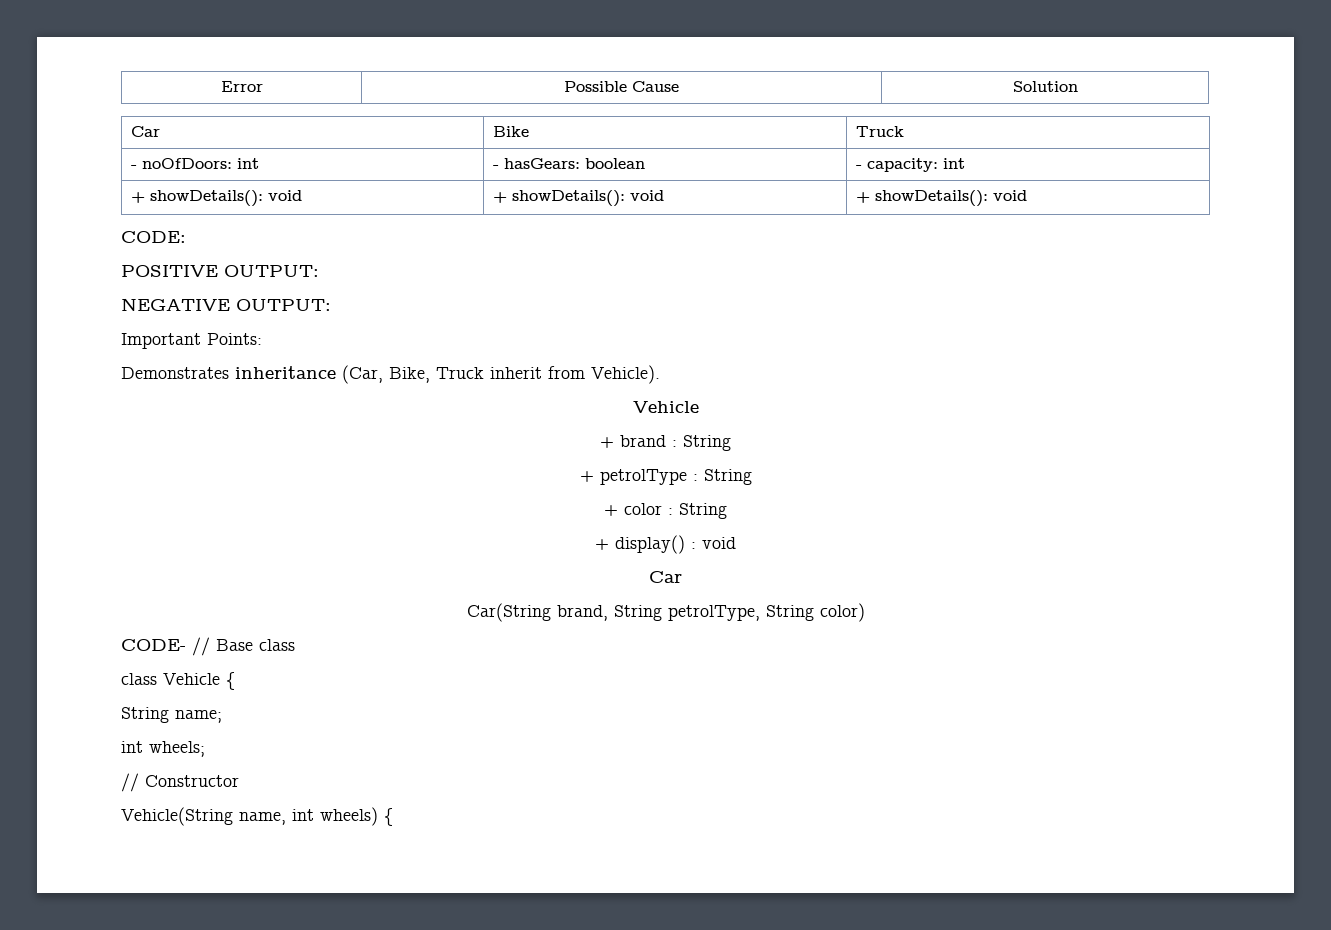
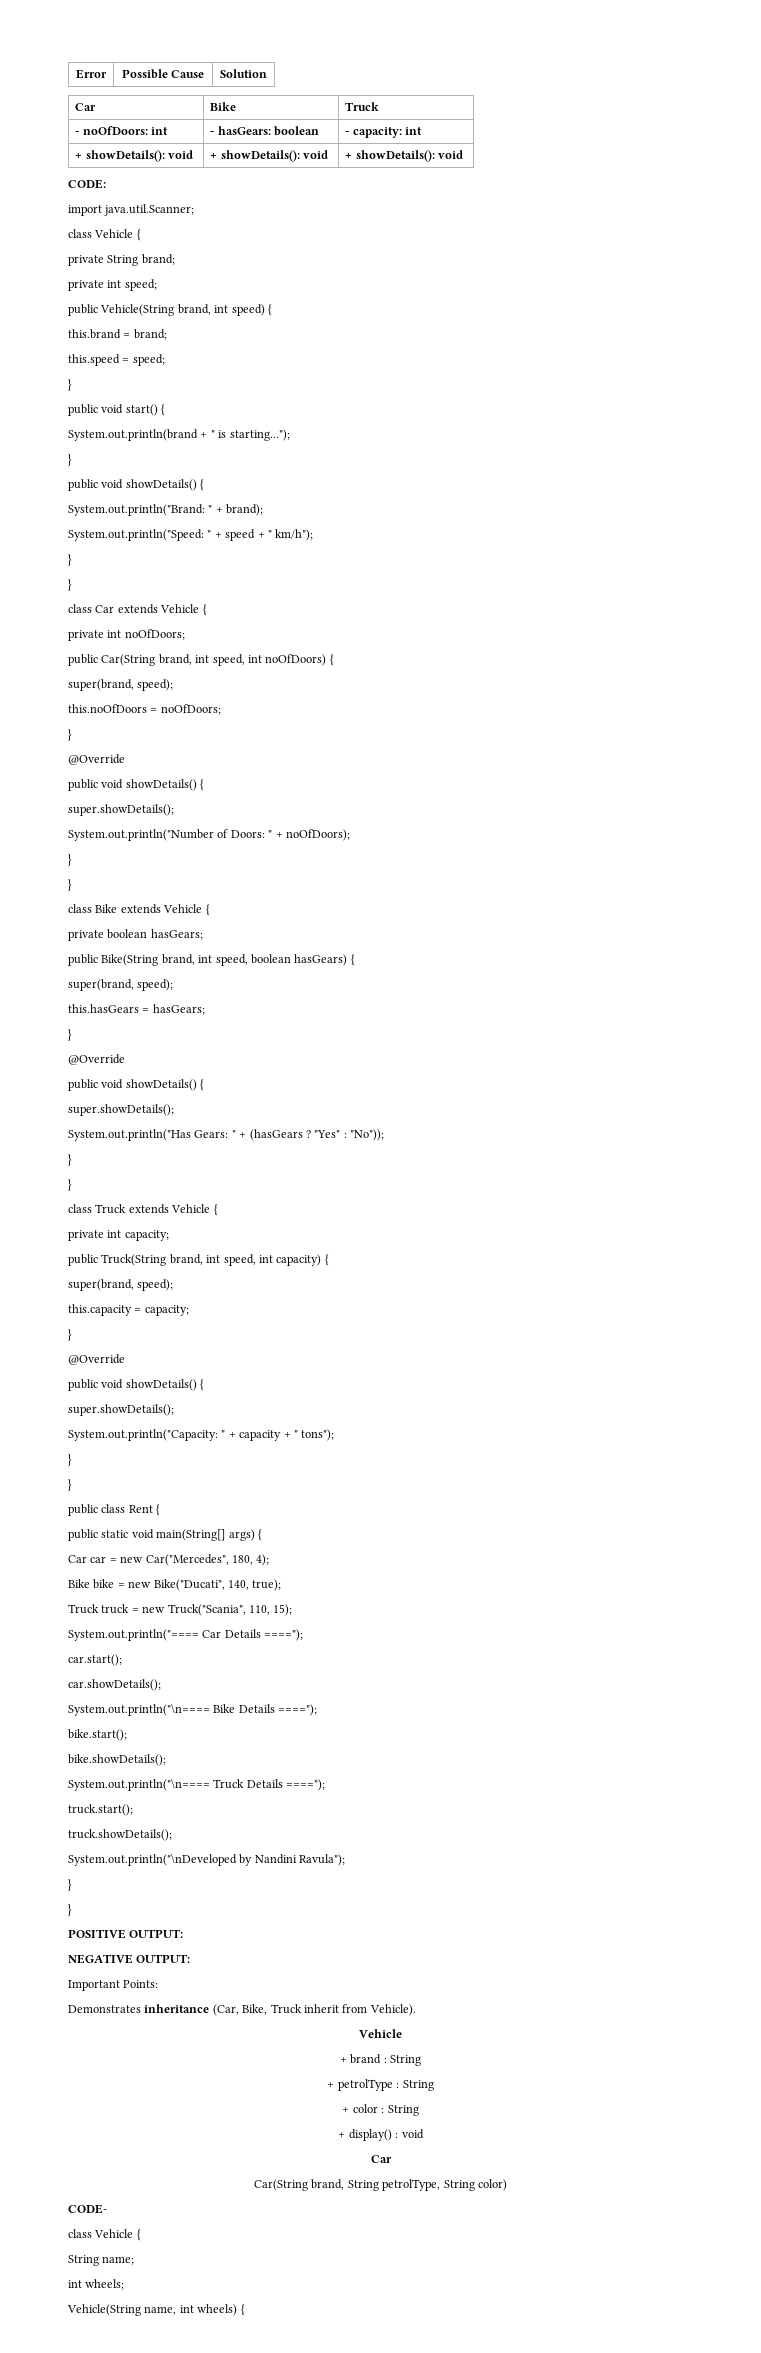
+ import java.util.Scanner;
+ class Vehicle {
+ private String brand;
+ private int speed;
+ public Vehicle(String brand, int speed) {
+ this.brand = brand;
+ this.speed = speed;
+ }
+ public void start() {
+ System.out.println(brand + " is starting...");
+ }
+ public void showDetails() {
+ System.out.println("Brand: " + brand);
+ System.out.println("Speed: " + speed + " km/h");
+ }
+ }
+ class Car extends Vehicle {
+ private int noOfDoors;
+ public Car(String brand, int speed, int noOfDoors) {
+ super(brand, speed);
+ this.noOfDoors = noOfDoors;
+ }
+ @Override
+ public void showDetails() {
+ super.showDetails();
+ System.out.println("Number of Doors: " + noOfDoors);
+ }
+ }
+ class Bike extends Vehicle {
+ private boolean hasGears;
+ public Bike(String brand, int speed, boolean hasGears) {
+ super(brand, speed);
+ this.hasGears = hasGears;
+ }
+ @Override
+ public void showDetails() {
+ super.showDetails();
+ System.out.println("Has Gears: " + (hasGears ? "Yes" : "No"));
+ }
+ }
+ class Truck extends Vehicle {
+ private int capacity;
+ public Truck(String brand, int speed, int capacity) {
+ super(brand, speed);
+ this.capacity = capacity;
+ }
+ @Override
+ public void showDetails() {
+ super.showDetails();
+ System.out.println("Capacity: " + capacity + " tons");
+ }
+ }
+ public class Rent {
+ public static void main(String[] args) {
+ Car car = new Car("Mercedes", 180, 4);
+ Bike bike = new Bike("Ducati", 140, true);
+ Truck truck = new Truck("Scania", 110, 15);
+ System.out.println("==== Car Details ====");
+ car.start();
+ car.showDetails();
+ System.out.println("\n==== Bike Details ====");
+ bike.start();
+ bike.showDetails();
+ System.out.println("\n==== Truck Details ====");
+ truck.start();
+ truck.showDetails();
+ System.out.println("\nDeveloped by Nandini Ravula");
+ }
+ }
- CODE- // Base class
+ CODE-
- // Constructor

